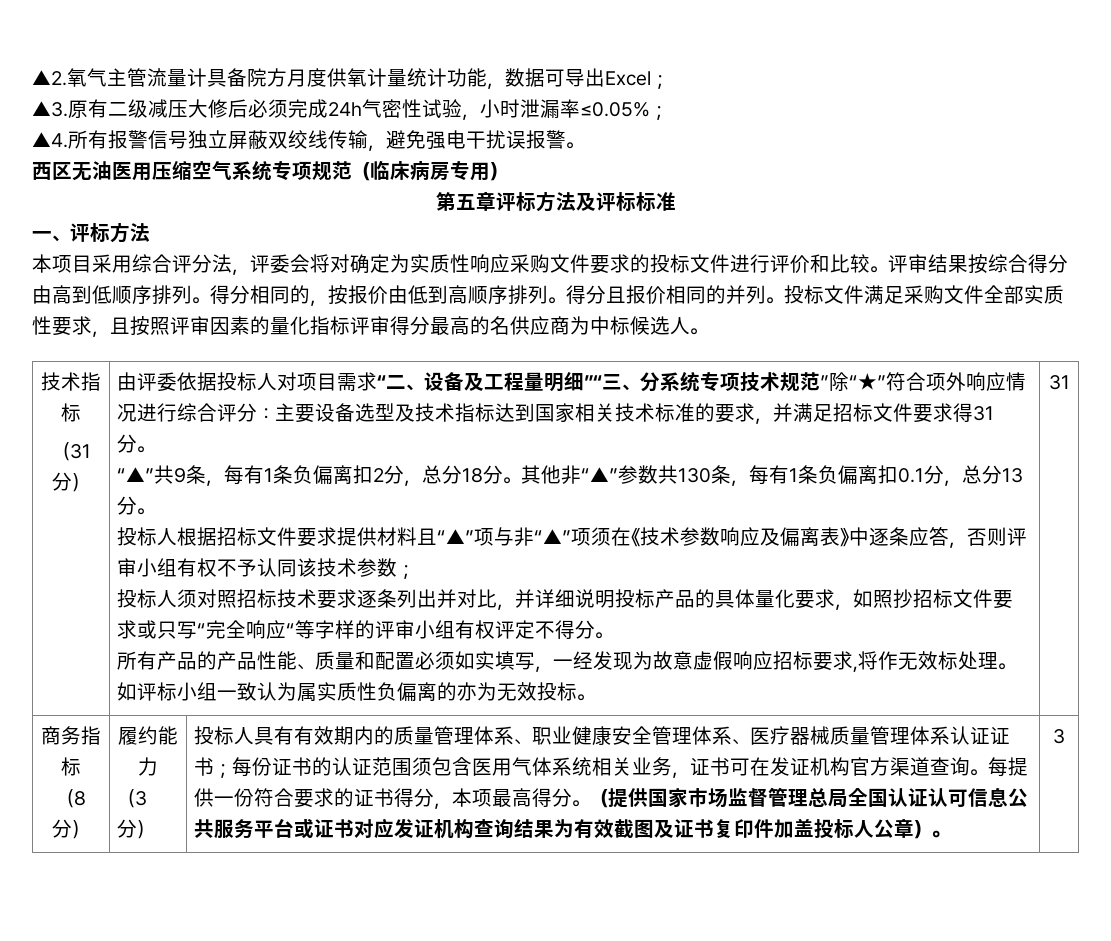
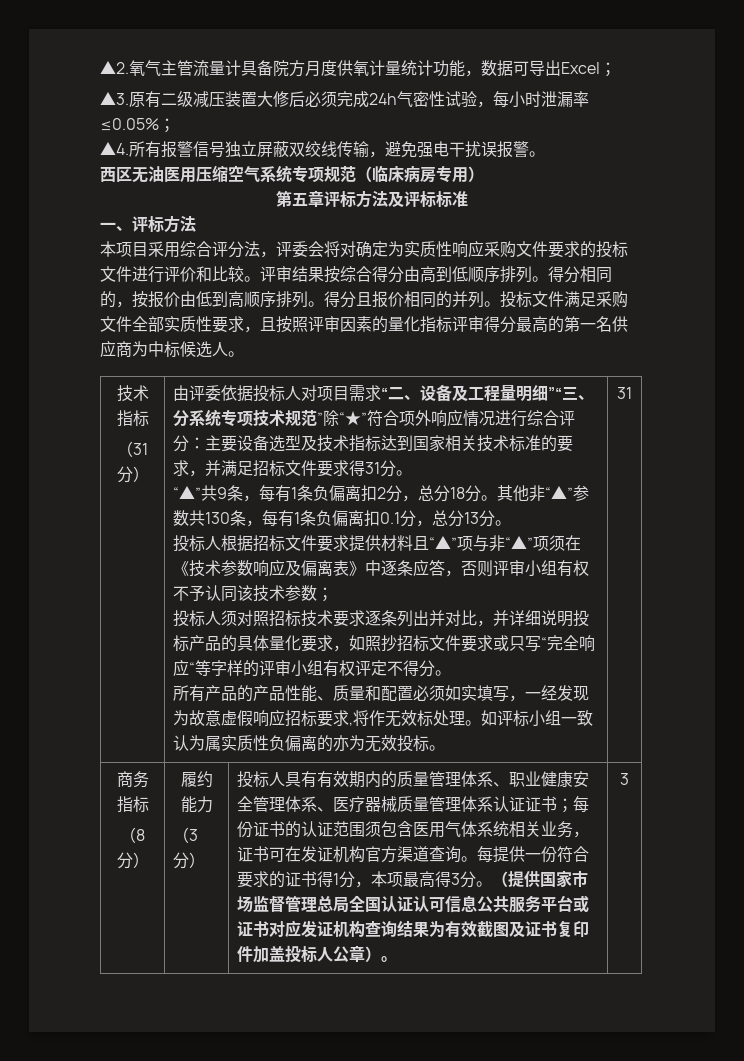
- 原有二级减压大修后必须完成24h气密性试验，小时泄漏率≤0.05%；
+ 原有二级减压装置大修后必须完成24h气密性试验，每小时泄漏率≤0.05%；
- 投标文件满足采购文件全部实质性要求，且按照评审因素的量化指标评审得分最高的名供应商为中标候选人。
+ 投标文件满足采购文件全部实质性要求，且按照评审因素的量化指标评审得分最高的第一名供应商为中标候选人。
- 每提供一份符合要求的证书得分，本项最高得分。
+ 每提供一份符合要求的证书得1分，本项最高得3分。

